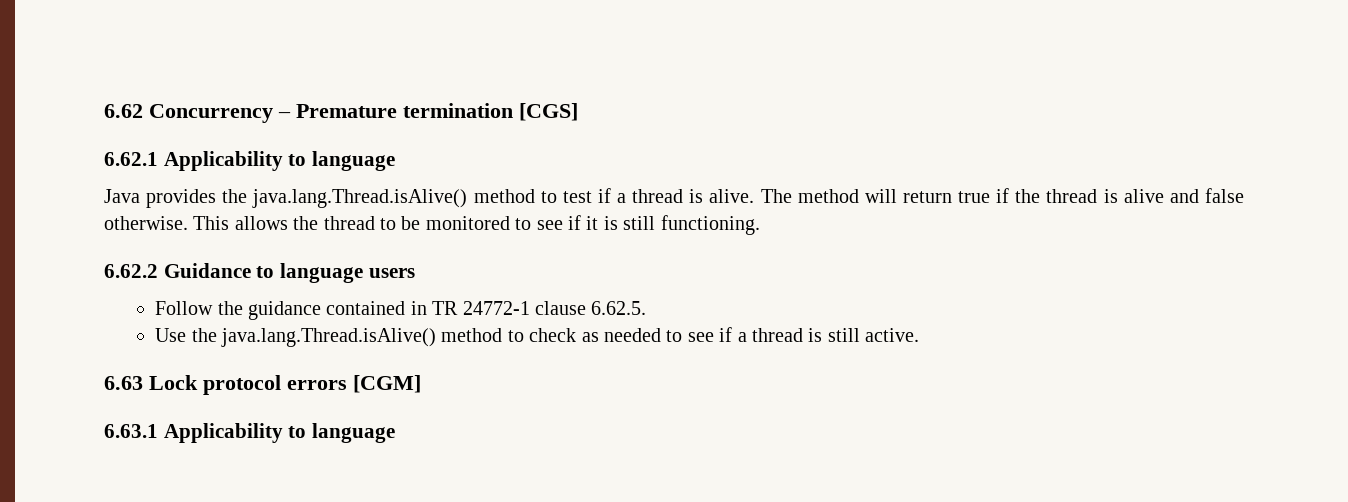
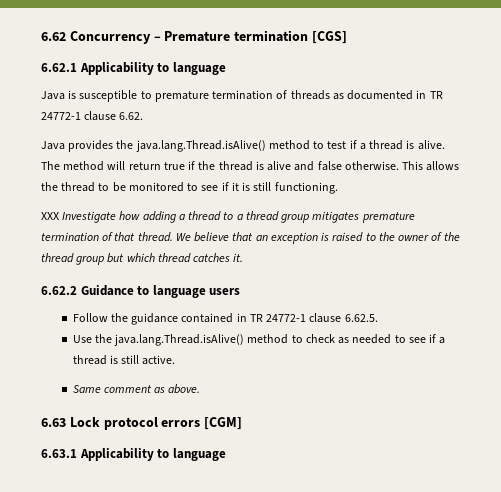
+ Java is susceptible to premature termination of threads as documented in TR 24772-1 clause 6.62.
+ XXX Investigate how adding a thread to a thread group mitigates premature termination of that thread. We believe that an exception is raised to the owner of the thread group but which thread catches it.
+ Same comment as above.

